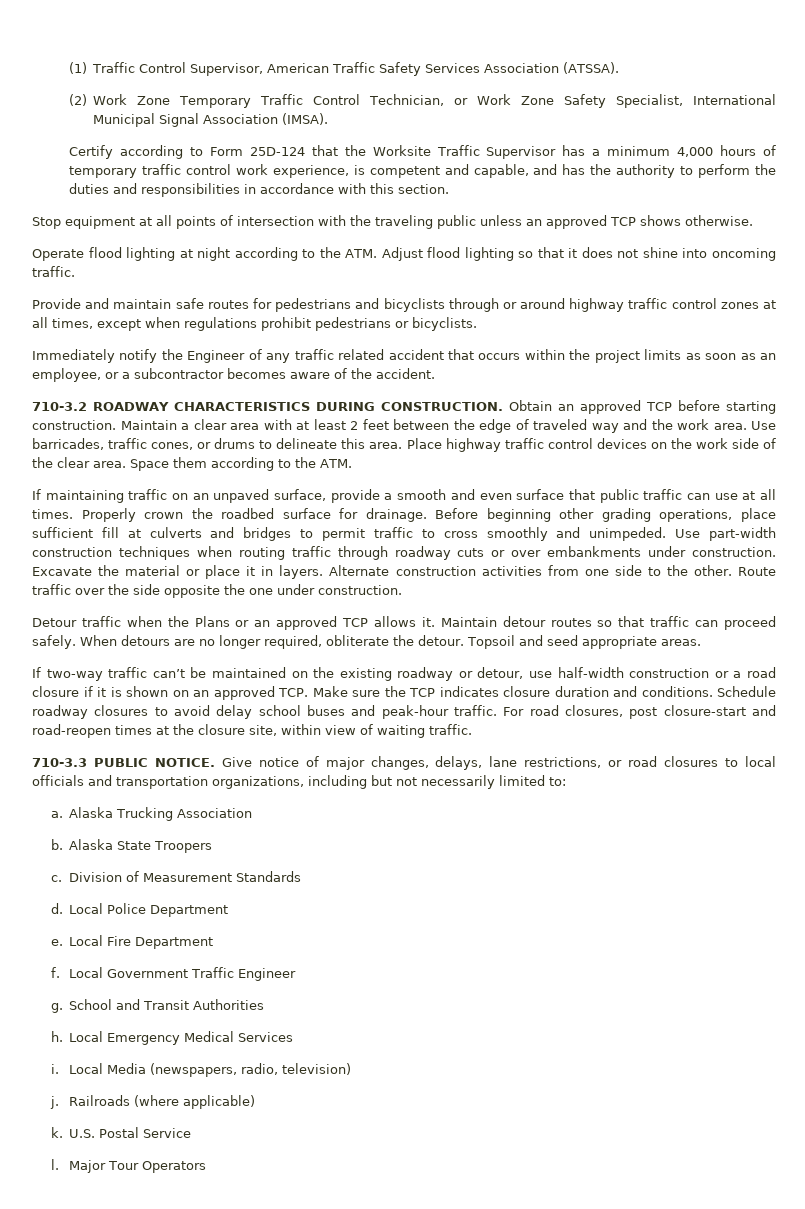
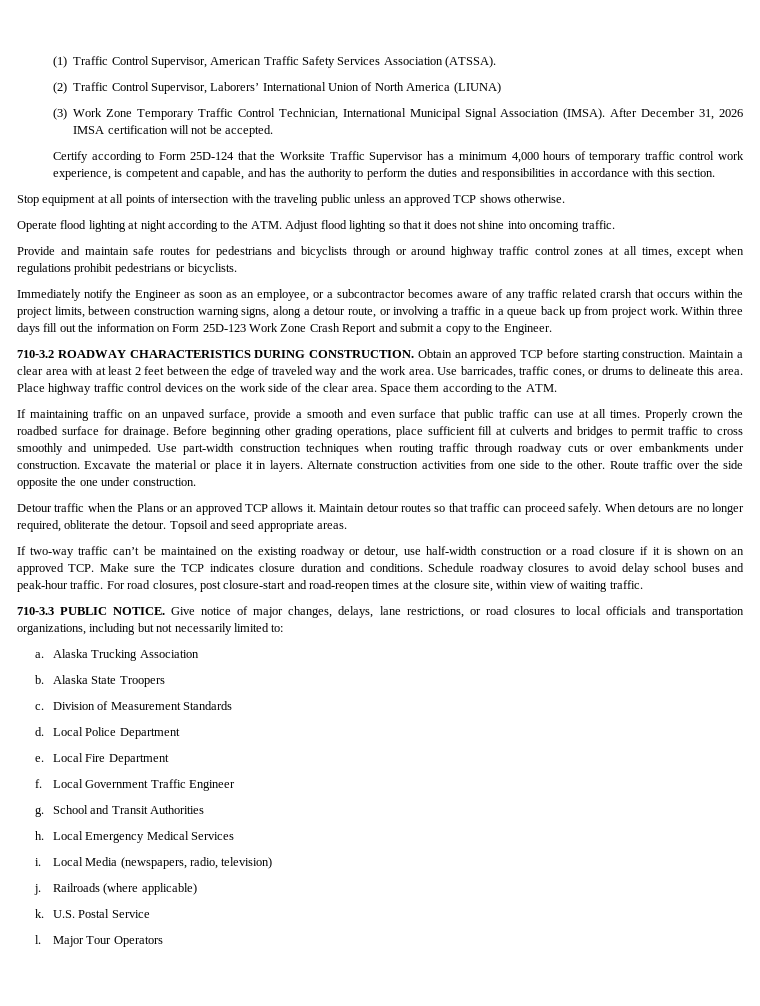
- (2) Work Zone Temporary Traffic Control Technician, or Work Zone Safety Specialist, International Municipal Signal Association (IMSA).
+ (2) Traffic Control Supervisor, Laborers’ International Union of North America (LIUNA)
+ (3) Work Zone Temporary Traffic Control Technician, International Municipal Signal Association (IMSA). After December 31, 2026 IMSA certification will not be accepted.
- Immediately notify the Engineer of any traffic related accident that occurs within the project limits as soon as an employee, or a subcontractor becomes aware of the accident.
+ Immediately notify the Engineer as soon as an employee, or a subcontractor becomes aware of any traffic related crarsh that occurs within the project limits, between construction warning signs, along a detour route, or involving a traffic in a queue back up from project work. Within three days fill out the information on Form 25D-123 Work Zone Crash Report and submit a copy to the Engineer.

